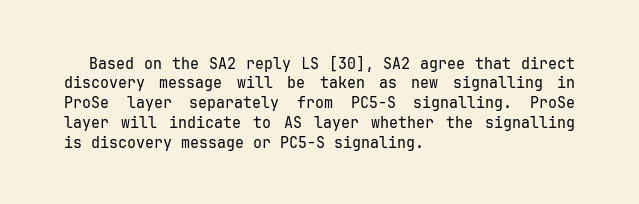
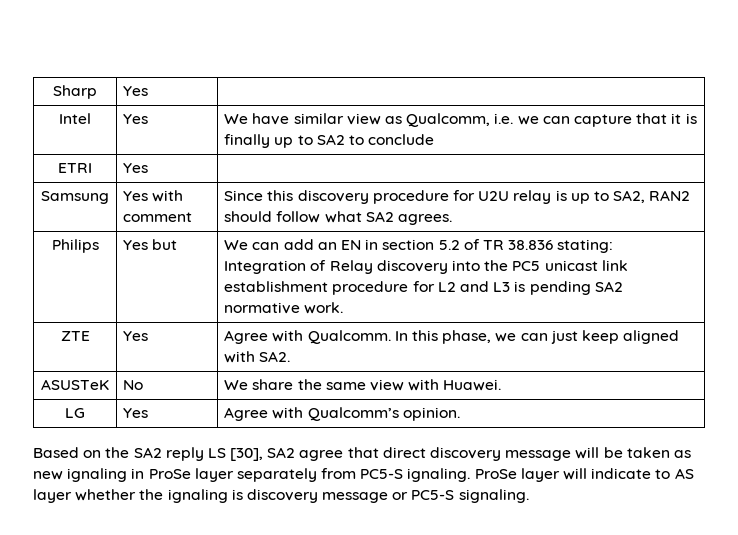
+ Sharp | Yes |
+ Intel | Yes | We have similar view as Qualcomm, i.e. we can capture that it is finally up to SA2 to conclude
+ ETRI | Yes |
+ Samsung | Yes with comment | Since this discovery procedure for U2U relay is up to SA2, RAN2 should follow what SA2 agrees.
+ Philips | Yes but | We can add an EN in section 5.2 of TR 38.836 stating: Integration of Relay discovery into the PC5 unicast link establishment procedure for L2 and L3 is pending SA2 normative work.
+ ZTE | Yes | Agree with Qualcomm. In this phase, we can just keep aligned with SA2.
+ ASUSTeK | No | We share the same view with Huawei.
+ LG | Yes | Agree with Qualcomm’s opinion.
- Based on the SA2 reply LS [30], SA2 agree that direct discovery message will be taken as new signalling in ProSe layer separately from PC5-S signalling.
+ Based on the SA2 reply LS [30], SA2 agree that direct discovery message will be taken as new ignaling in ProSe layer separately from PC5-S ignaling.
- ProSe layer will indicate to AS layer whether the signalling is discovery message or PC5-S signaling.
+ ProSe layer will indicate to AS layer whether the ignaling is discovery message or PC5-S signaling.

